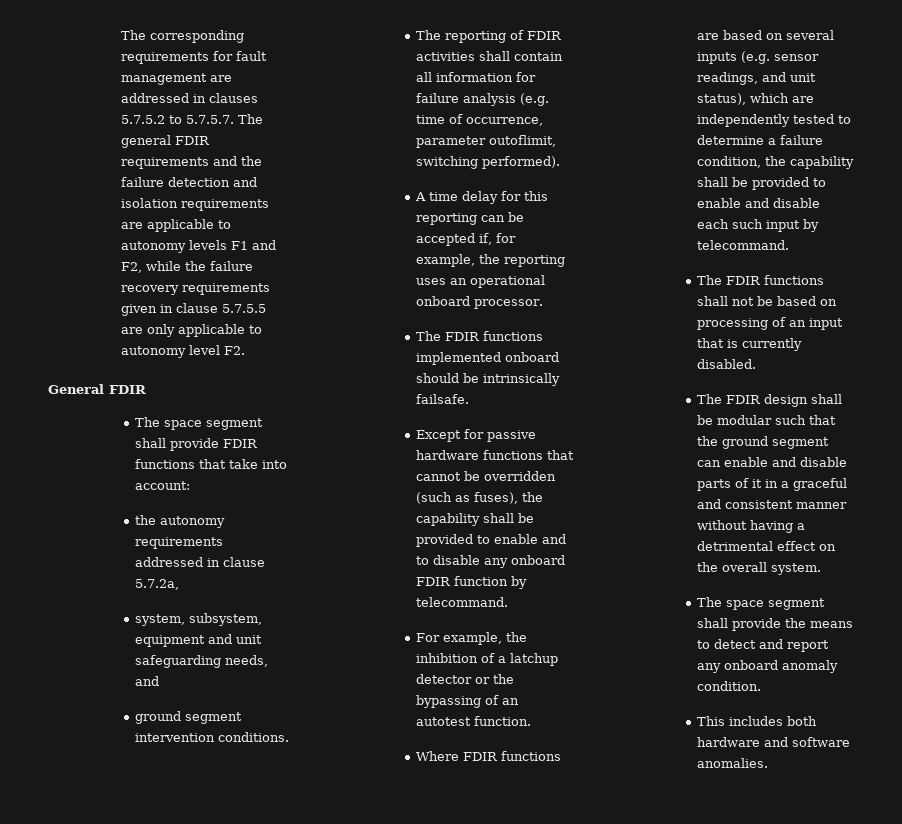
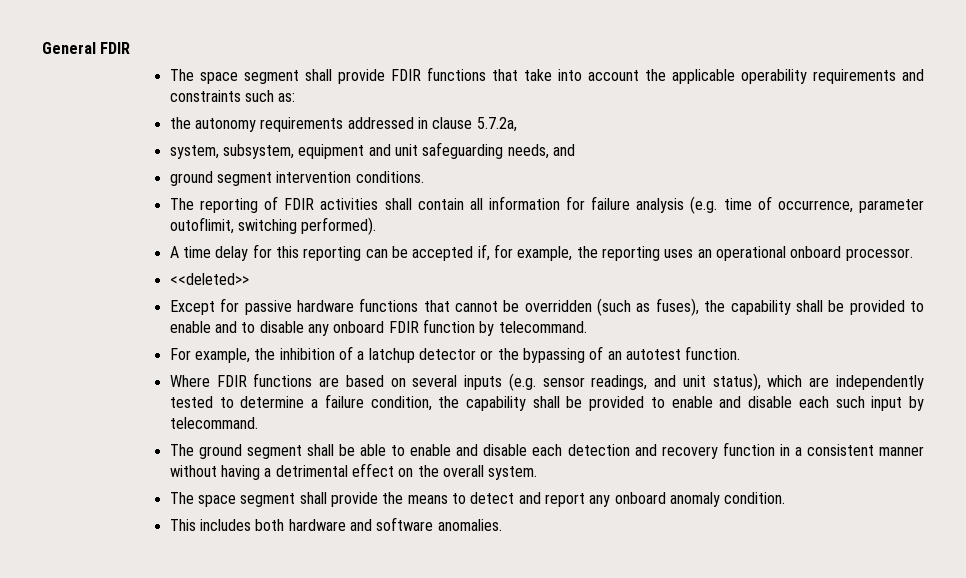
- The corresponding requirements for fault management are addressed in clauses 5.7.5.2 to 5.7.5.7. The general FDIR requirements and the failure detection and isolation requirements are applicable to autonomy levels F1 and F2, while the failure recovery requirements given in clause 5.7.5.5 are only applicable to autonomy level F2.
- The space segment shall provide FDIR functions that take into account:
+ The space segment shall provide FDIR functions that take into account the applicable operability requirements and constraints such as:
- The FDIR functions implemented onboard should be intrinsically failsafe.
+ <<deleted>>
- The FDIR functions shall not be based on processing of an input that is currently disabled.
- The FDIR design shall be modular such that the ground segment can enable and disable parts of it in a graceful and consistent manner without having a detrimental effect on the overall system.
+ The ground segment shall be able to enable and disable each detection and recovery function in a consistent manner without having a detrimental effect on the overall system.

